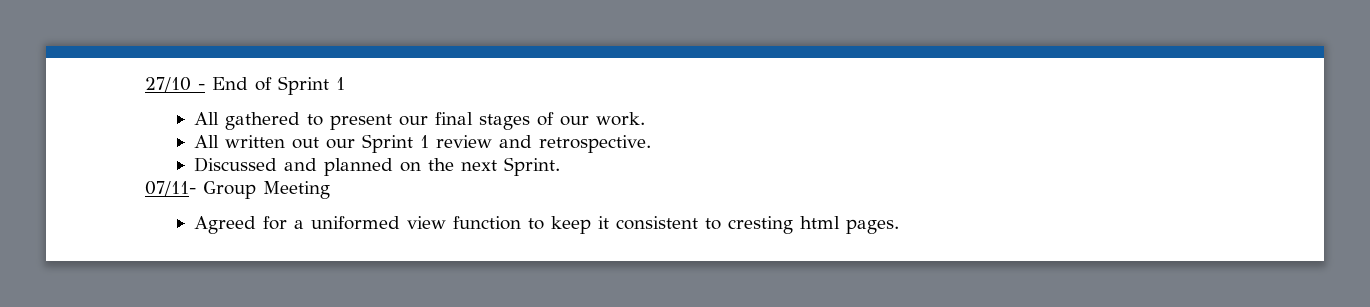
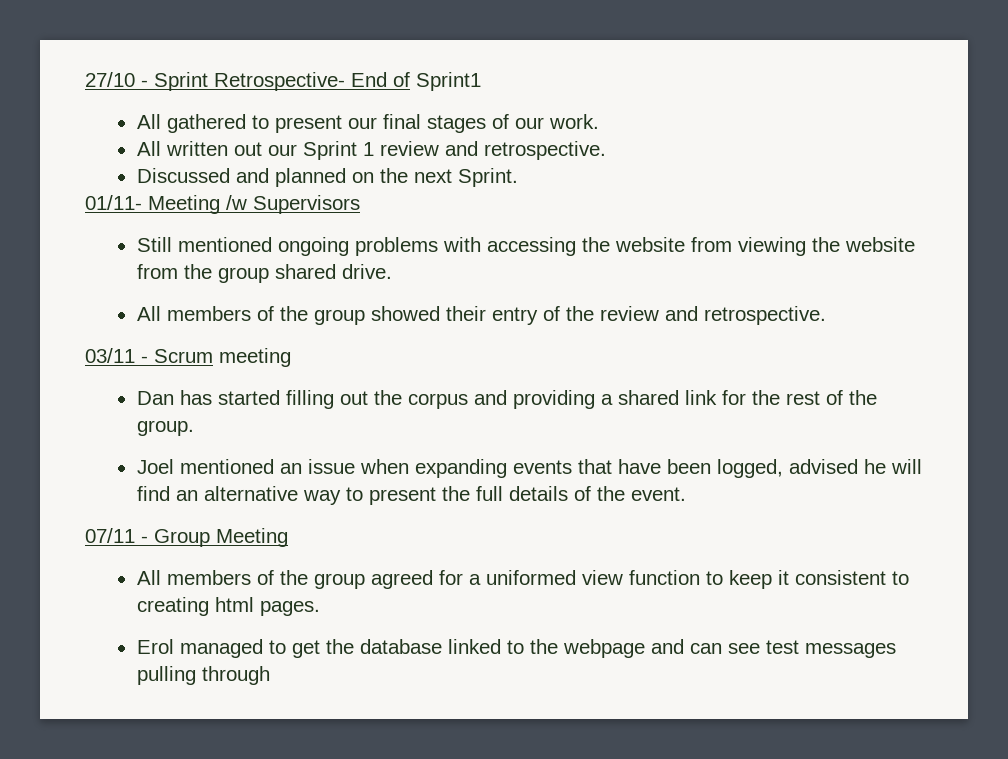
- 27/10 - End of Sprint 1
+ 27/10 - Sprint Retrospective- End of Sprint1
- 07/11- Group Meeting
- Agreed for a uniformed view function to keep it consistent to cresting html pages.
+ 01/11- Meeting /w Supervisors
+ Still mentioned ongoing problems with accessing the website from viewing the website from the group shared drive.
+ All members of the group showed their entry of the review and retrospective.
+ 03/11 - Scrum meeting
+ Dan has started filling out the corpus and providing a shared link for the rest of the group.
+ Joel mentioned an issue when expanding events that have been logged, advised he will find an alternative way to present the full details of the event.
+ 07/11 - Group Meeting
+ All members of the group agreed for a uniformed view function to keep it consistent to creating html pages.
+ Erol managed to get the database linked to the webpage and can see test messages pulling through

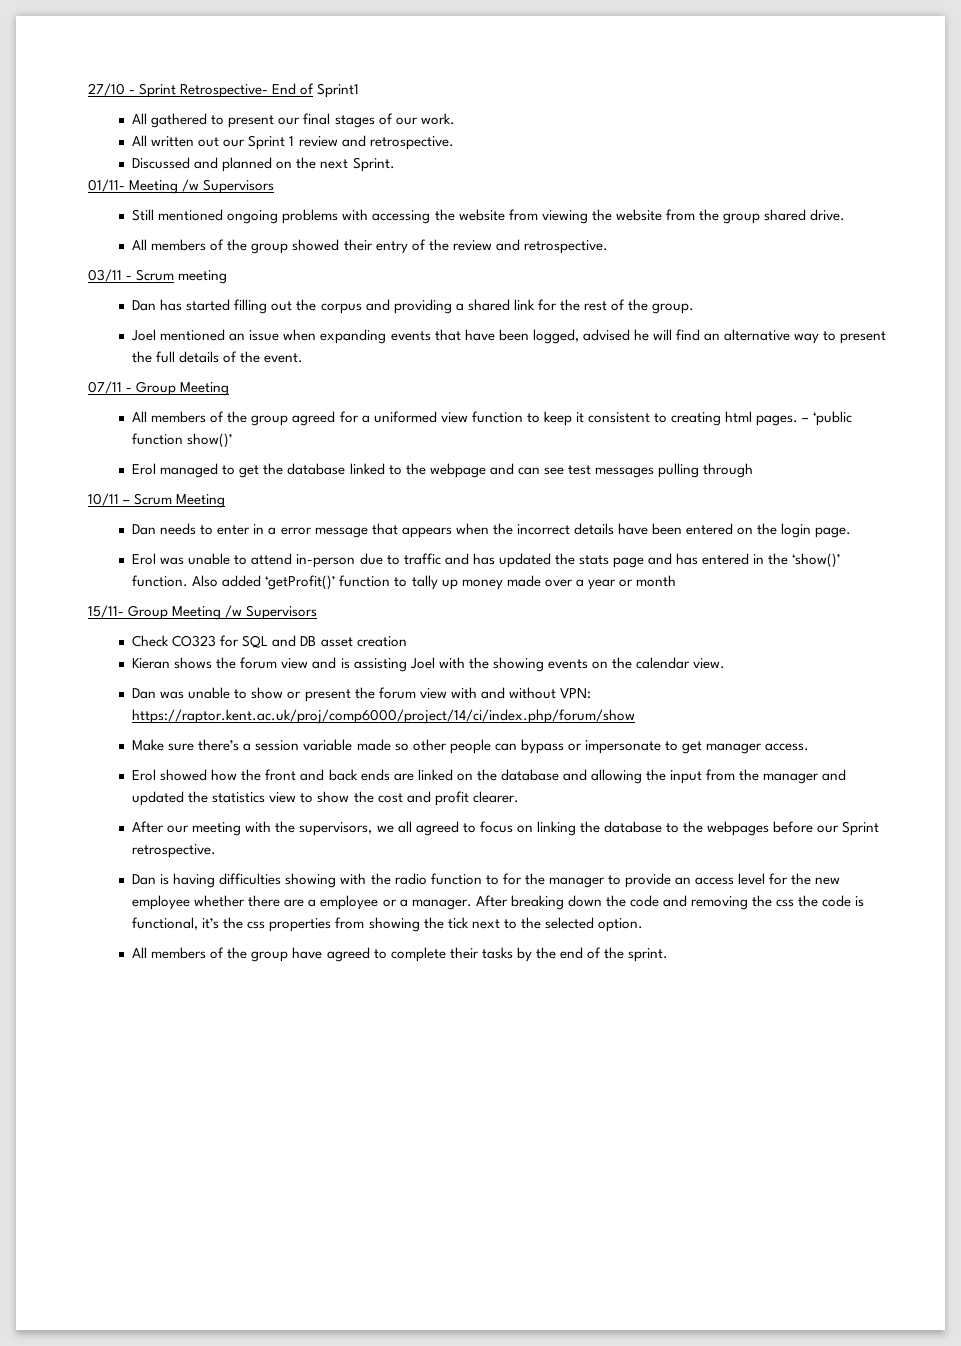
+ – ‘public function show()’
+ 10/11 – Scrum Meeting
+ Dan needs to enter in a error message that appears when the incorrect details have been entered on the login page.
+ Erol was unable to attend in-person due to traffic and has updated the stats page and has entered in the ‘show()’ function. Also added ‘getProfit()’ function to tally up money made over a year or month
+ 15/11- Group Meeting /w Supervisors
+ Check CO323 for SQL and DB asset creation
+ Kieran shows the forum view and is assisting Joel with the showing events on the calendar view.
+ Dan was unable to show or present the forum view with and without VPN: https://raptor.kent.ac.uk/proj/comp6000/project/14/ci/index.php/forum/show
+ Make sure there’s a session variable made so other people can bypass or impersonate to get manager access.
+ Erol showed how the front and back ends are linked on the database and allowing the input from the manager and updated the statistics view to show the cost and profit clearer.
+ After our meeting with the supervisors, we all agreed to focus on linking the database to the webpages before our Sprint retrospective.
+ Dan is having difficulties showing with the radio function to for the manager to provide an access level for the new employee whether there are a employee or a manager. After breaking down the code and removing the css the code is functional, it’s the css properties from showing the tick next to the selected option.
+ All members of the group have agreed to complete their tasks by the end of the sprint.

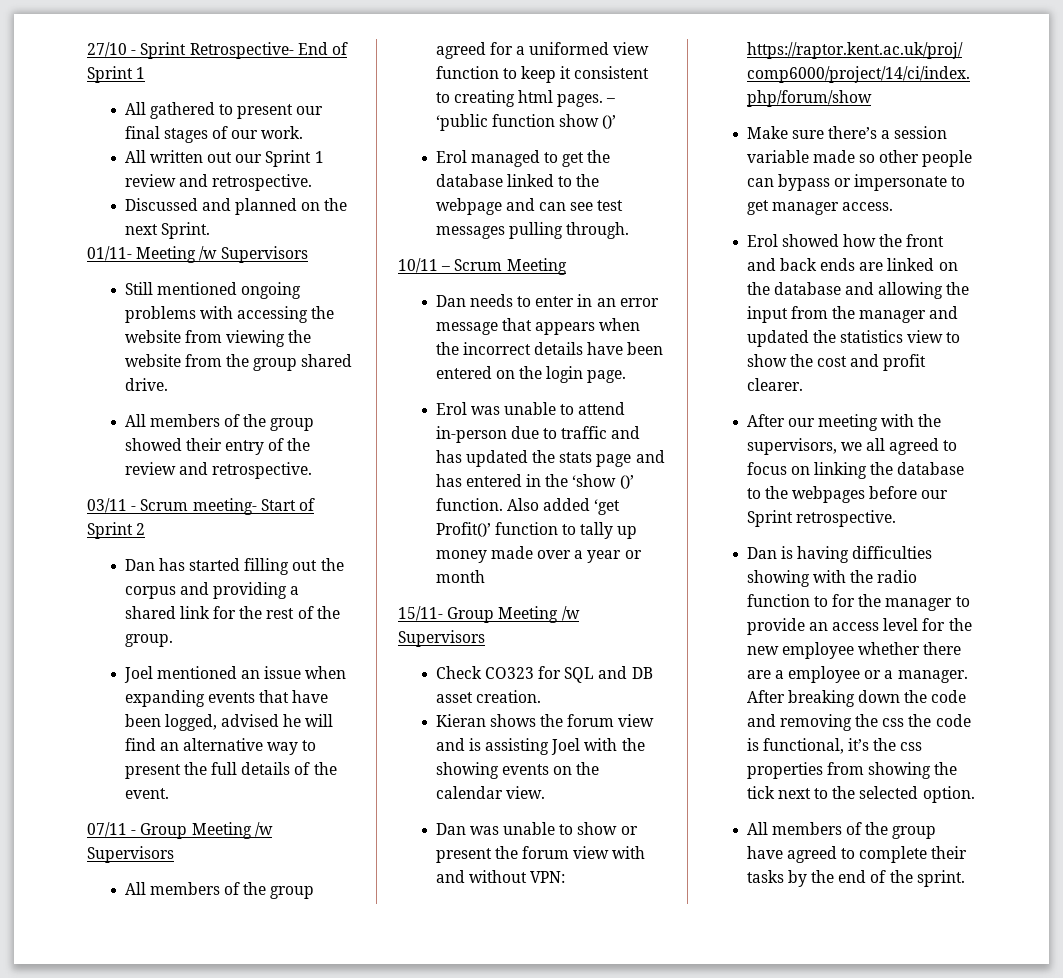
- 27/10 - Sprint Retrospective- End of Sprint1
+ 27/10 - Sprint Retrospective- End of Sprint 1
- 03/11 - Scrum meeting
+ 03/11 - Scrum meeting- Start of Sprint 2
- 07/11 - Group Meeting
+ 07/11 - Group Meeting /w Supervisors
- – ‘public function show()’
+ – ‘public function show ()’
- Erol managed to get the database linked to the webpage and can see test messages pulling through
+ Erol managed to get the database linked to the webpage and can see test messages pulling through.
- Dan needs to enter in a error message that appears when the incorrect details have been entered on the login page.
+ Dan needs to enter in an error message that appears when the incorrect details have been entered on the login page.
- Erol was unable to attend in-person due to traffic and has updated the stats page and has entered in the ‘show()’ function.
+ Erol was unable to attend in-person due to traffic and has updated the stats page and has entered in the ‘show ()’ function.
- Also added ‘getProfit()’ function to tally up money made over a year or month
+ Also added ‘get Profit()’ function to tally up money made over a year or month
- Check CO323 for SQL and DB asset creation
+ Check CO323 for SQL and DB asset creation.

